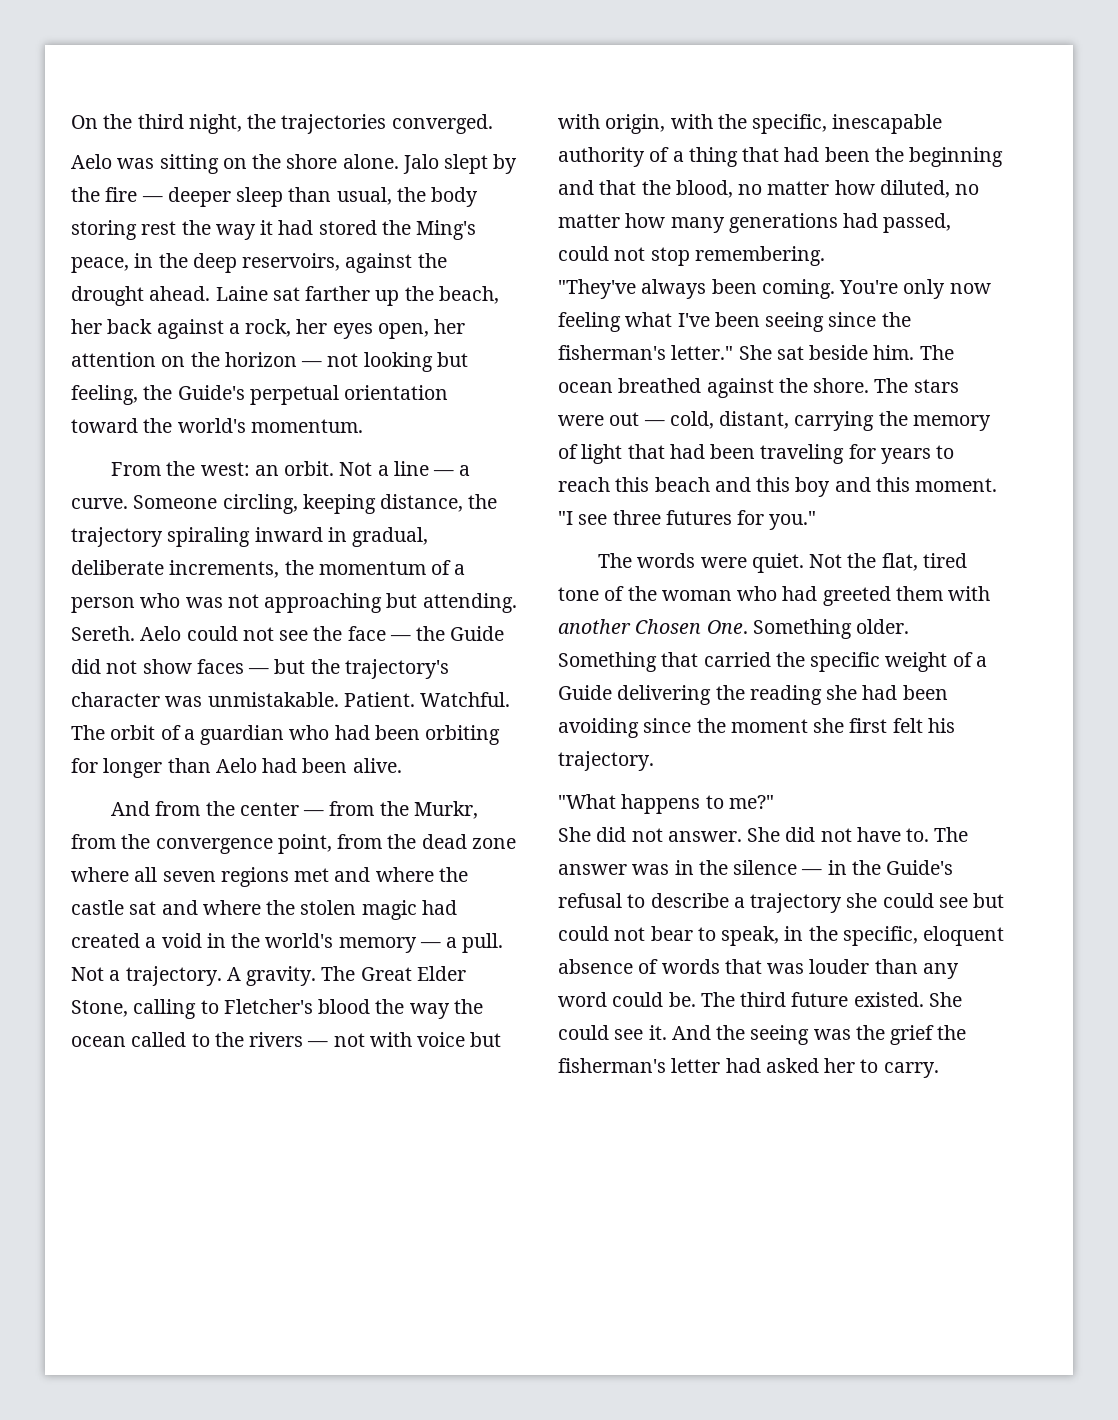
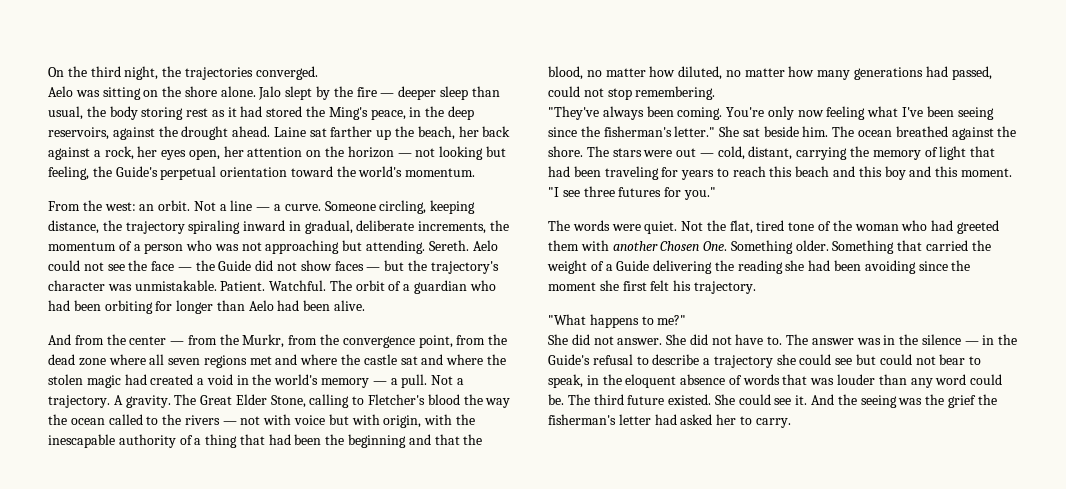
- Jalo slept by the fire — deeper sleep than usual, the body storing rest the way it had stored the Ming's peace, in the deep reservoirs, against the drought ahead.
+ Jalo slept by the fire — deeper sleep than usual, the body storing rest as it had stored the Ming's peace, in the deep reservoirs, against the drought ahead.
- The Great Elder Stone, calling to Fletcher's blood the way the ocean called to the rivers — not with voice but with origin, with the specific, inescapable authority of a thing that had been the beginning and that the blood, no matter how diluted, no matter how many generations had passed, could not stop remembering.
+ The Great Elder Stone, calling to Fletcher's blood the way the ocean called to the rivers — not with voice but with origin, with the inescapable authority of a thing that had been the beginning and that the blood, no matter how diluted, no matter how many generations had passed, could not stop remembering.
- Something that carried the specific weight of a Guide delivering the reading she had been avoiding since the moment she first felt his trajectory.
+ Something that carried the weight of a Guide delivering the reading she had been avoiding since the moment she first felt his trajectory.
- The answer was in the silence — in the Guide's refusal to describe a trajectory she could see but could not bear to speak, in the specific, eloquent absence of words that was louder than any word could be.
+ The answer was in the silence — in the Guide's refusal to describe a trajectory she could see but could not bear to speak, in the eloquent absence of words that was louder than any word could be.

